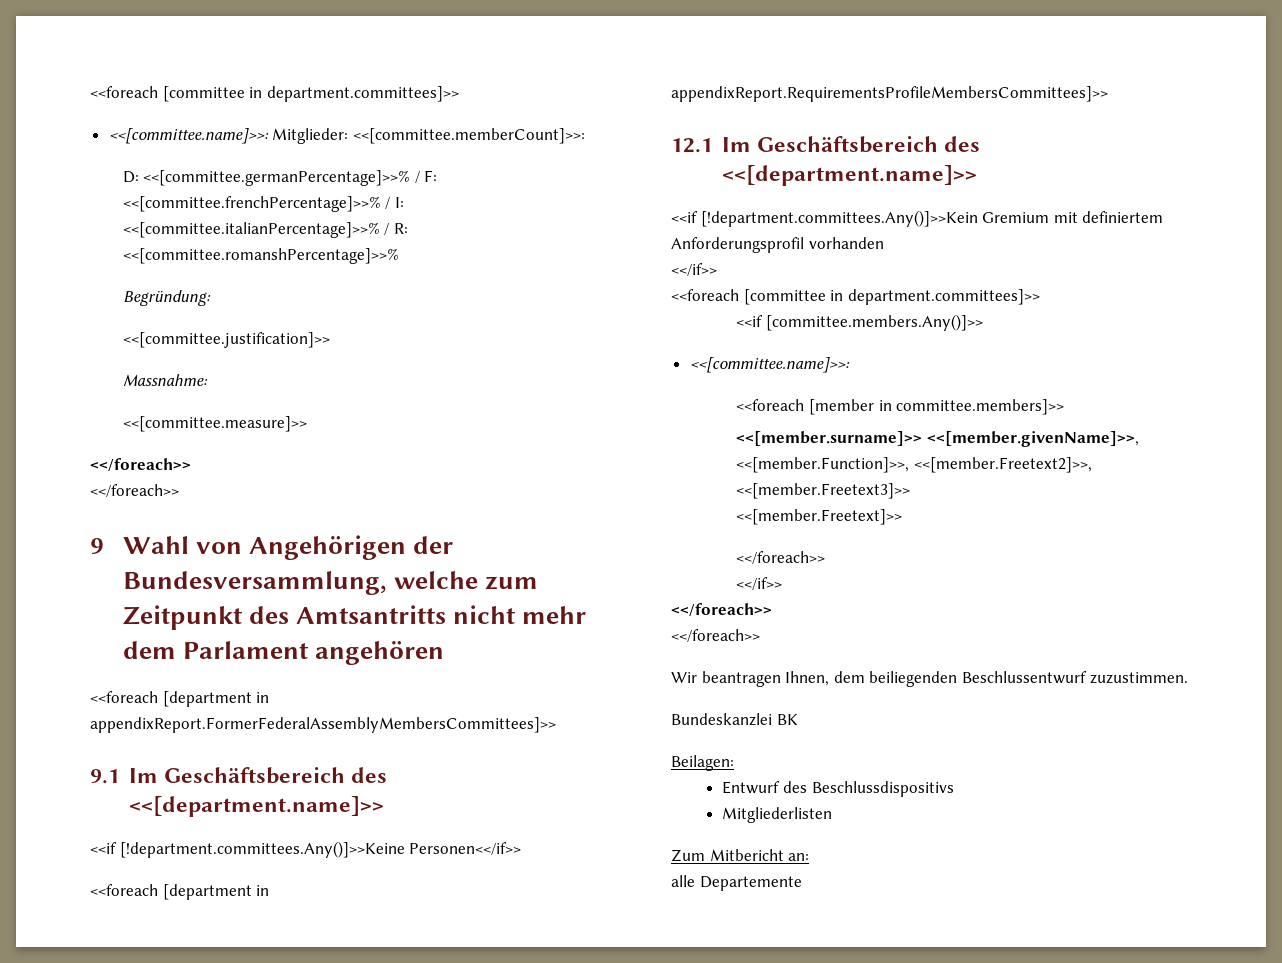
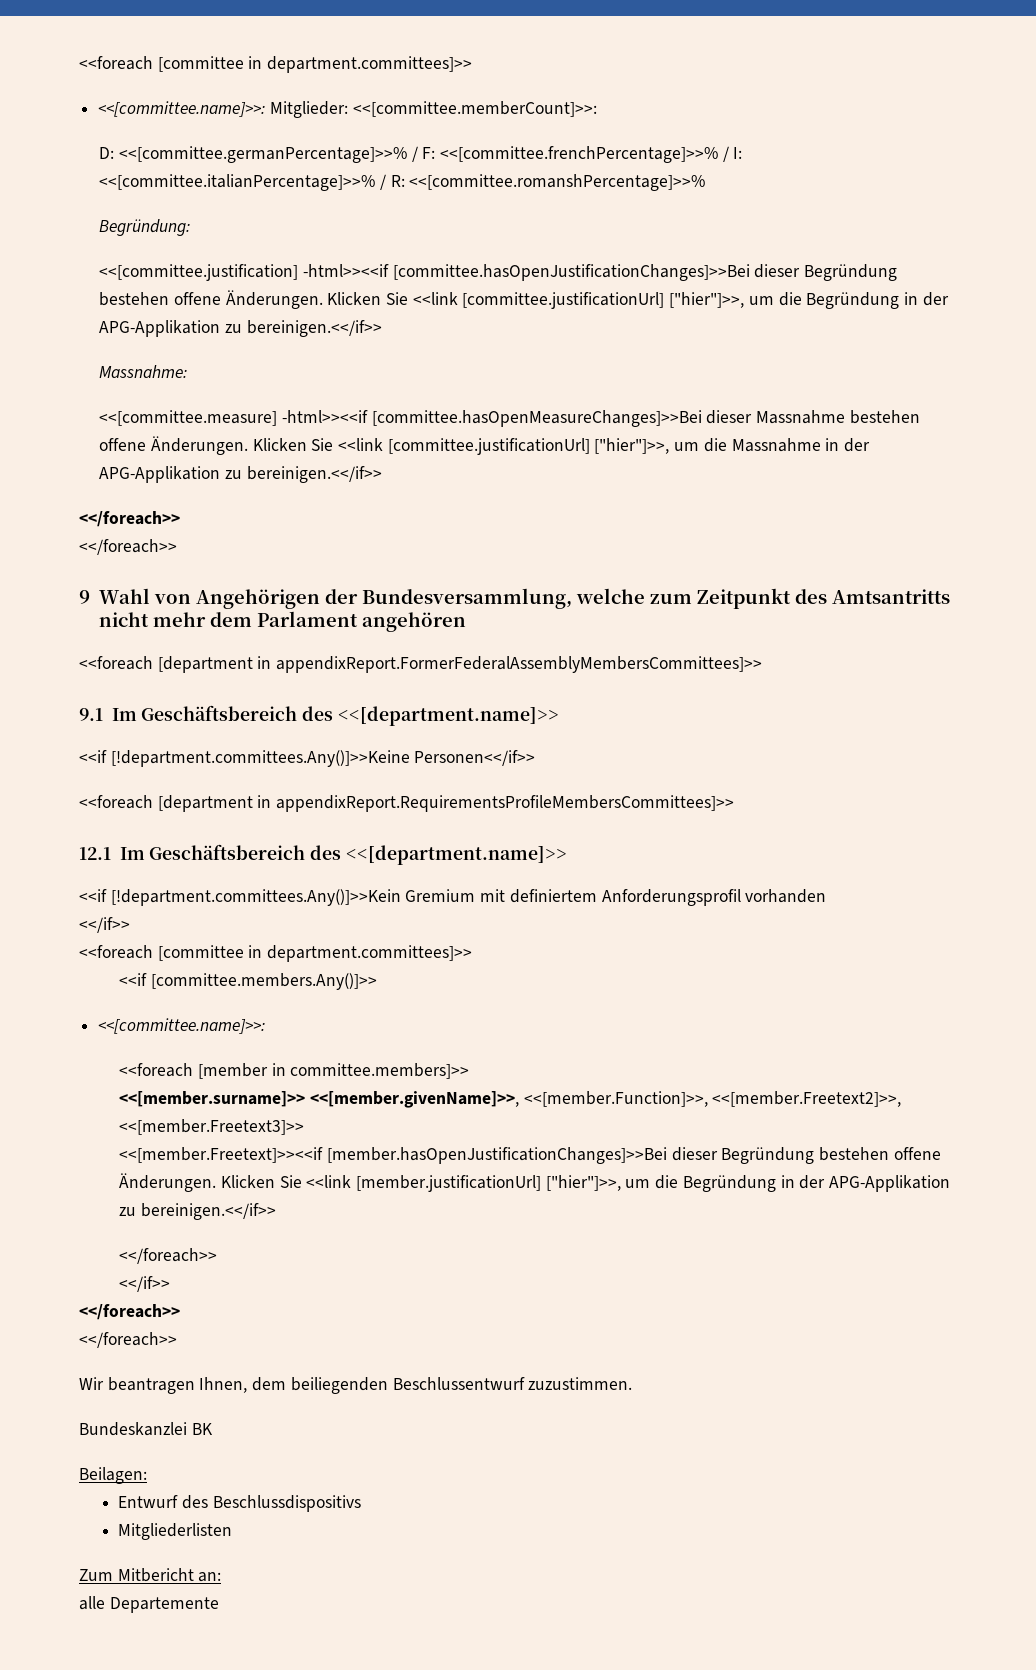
- <<[committee.justification]>>
+ <<[committee.justification] -html>><<if [committee.hasOpenJustificationChanges]>>Bei dieser Begründung bestehen offene Änderungen. Klicken Sie <<link [committee.justificationUrl] ["hier"]>>, um die Begründung in der APG-Applikation zu bereinigen.<</if>>
  Massnahme:
- <<[committee.measure]>>
+ <<[committee.measure] -html>><<if [committee.hasOpenMeasureChanges]>>Bei dieser Massnahme bestehen offene Änderungen. Klicken Sie <<link [committee.justificationUrl] ["hier"]>>, um die Massnahme in der APG-Applikation zu bereinigen.<</if>>
- <<[member.Freetext]>>
+ <<[member.Freetext]>><<if [member.hasOpenJustificationChanges]>>Bei dieser Begründung bestehen offene Änderungen. Klicken Sie <<link [member.justificationUrl] ["hier"]>>, um die Begründung in der APG-Applikation zu bereinigen.<</if>>

